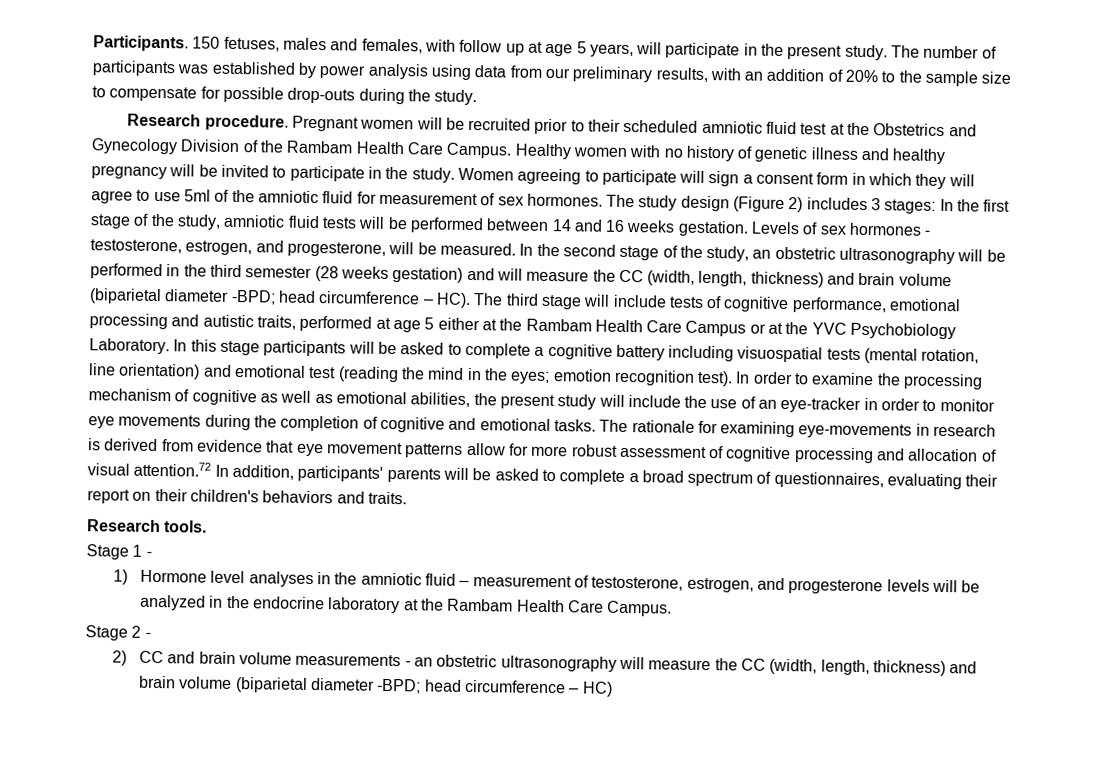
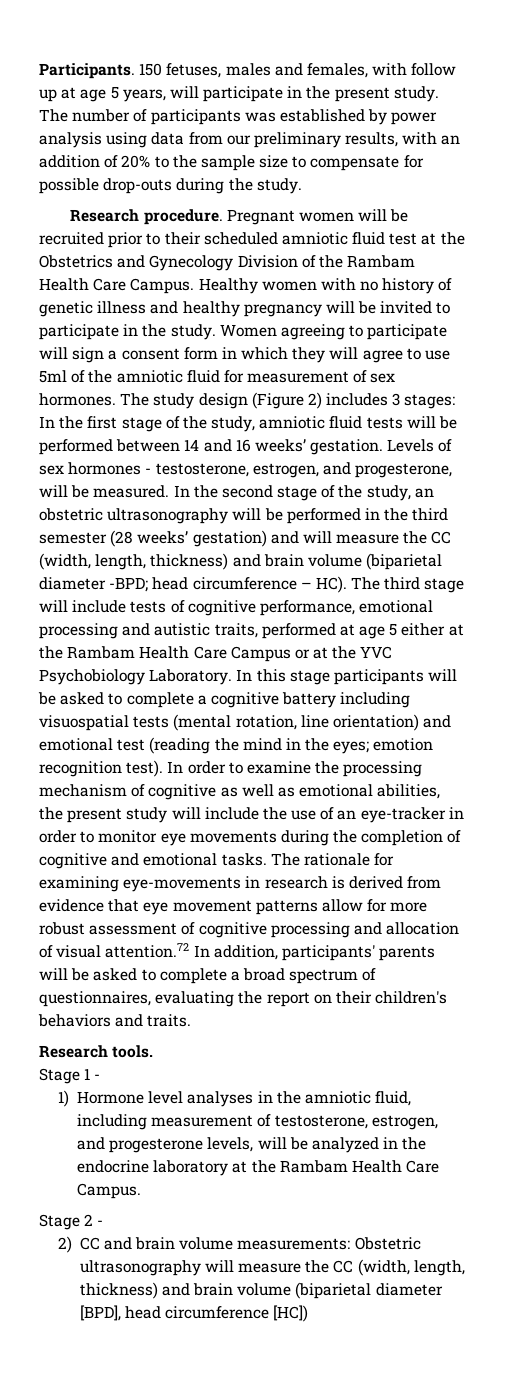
- The study design (Figure 2) includes 3 stages: In the first stage of the study, amniotic fluid tests will be performed between 14 and 16 weeks gestation.
+ The study design (Figure 2) includes 3 stages: In the first stage of the study, amniotic fluid tests will be performed between 14 and 16 weeks’ gestation.
- In the second stage of the study, an obstetric ultrasonography will be performed in the third semester (28 weeks gestation) and will measure the CC (width, length, thickness) and brain volume (biparietal diameter -BPD;
+ In the second stage of the study, an obstetric ultrasonography will be performed in the third semester (28 weeks’ gestation) and will measure the CC (width, length, thickness) and brain volume (biparietal diameter -BPD;
- The rationale for examining eye-movements in research is derived from evidence that eye movement patterns allow for more robust assessment of cognitive processing and allocation of visual attention.72 In addition, participants' parents will be asked to complete a broad spectrum of questionnaires, evaluating their report on their children's behaviors and traits.
+ The rationale for examining eye-movements in research is derived from evidence that eye movement patterns allow for more robust assessment of cognitive processing and allocation of visual attention.72 In addition, participants' parents will be asked to complete a broad spectrum of questionnaires, evaluating the report on their children's behaviors and traits.
- 1) Hormone level analyses in the amniotic fluid – measurement of testosterone, estrogen, and progesterone levels will be analyzed in the endocrine laboratory at the Rambam Health Care Campus.
+ 1) Hormone level analyses in the amniotic fluid, including measurement of testosterone, estrogen, and progesterone levels, will be analyzed in the endocrine laboratory at the Rambam Health Care Campus.
- 2) CC and brain volume measurements - an obstetric ultrasonography will measure the CC (width, length, thickness) and brain volume (biparietal diameter -BPD; head circumference – HC)
+ 2) CC and brain volume measurements: Obstetric ultrasonography will measure the CC (width, length, thickness) and brain volume (biparietal diameter [BPD], head circumference [HC])

